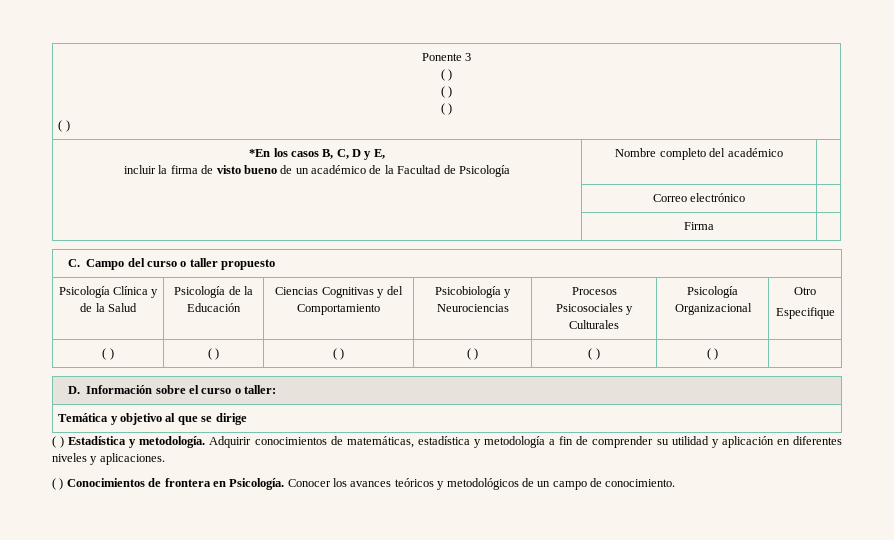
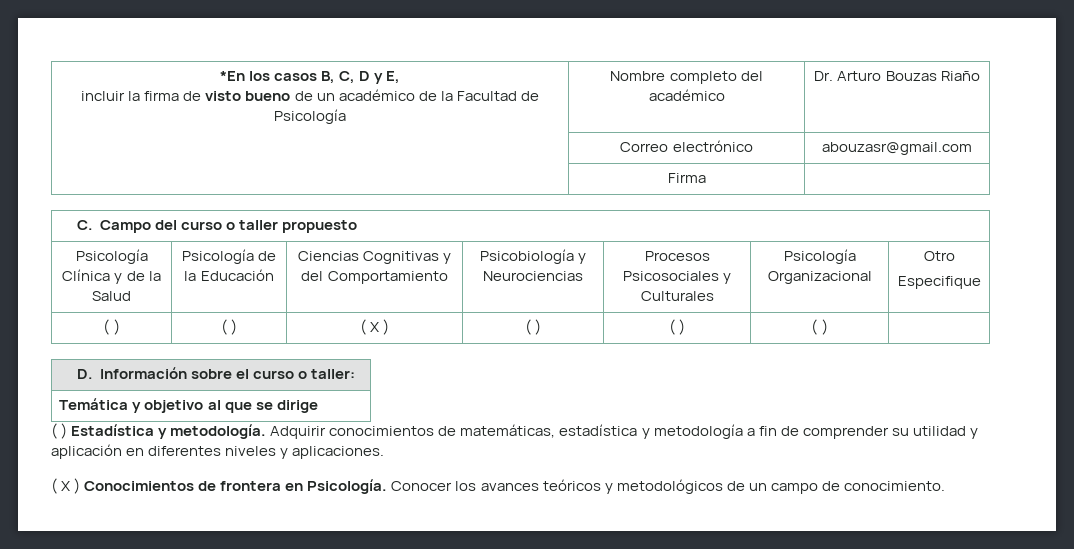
- Ponente 3
- ( )
- ( )
- ( )
- ( )
  *En los casos B, C, D y E,
- incluir la firma de visto bueno de un académico de la Facultad de Psicología | Nombre completo del académico |
+ incluir la firma de visto bueno de un académico de la Facultad de Psicología | Nombre completo del académico | Dr. Arturo Bouzas Riaño
- | Correo electrónico |
+ | Correo electrónico | abouzasr@gmail.com
- ( ) | ( ) | ( ) | ( ) | ( ) | ( ) |
+ ( ) | ( ) | ( X ) | ( ) | ( ) | ( ) |
- ( ) Conocimientos de frontera en Psicología.
+ ( X ) Conocimientos de frontera en Psicología.

